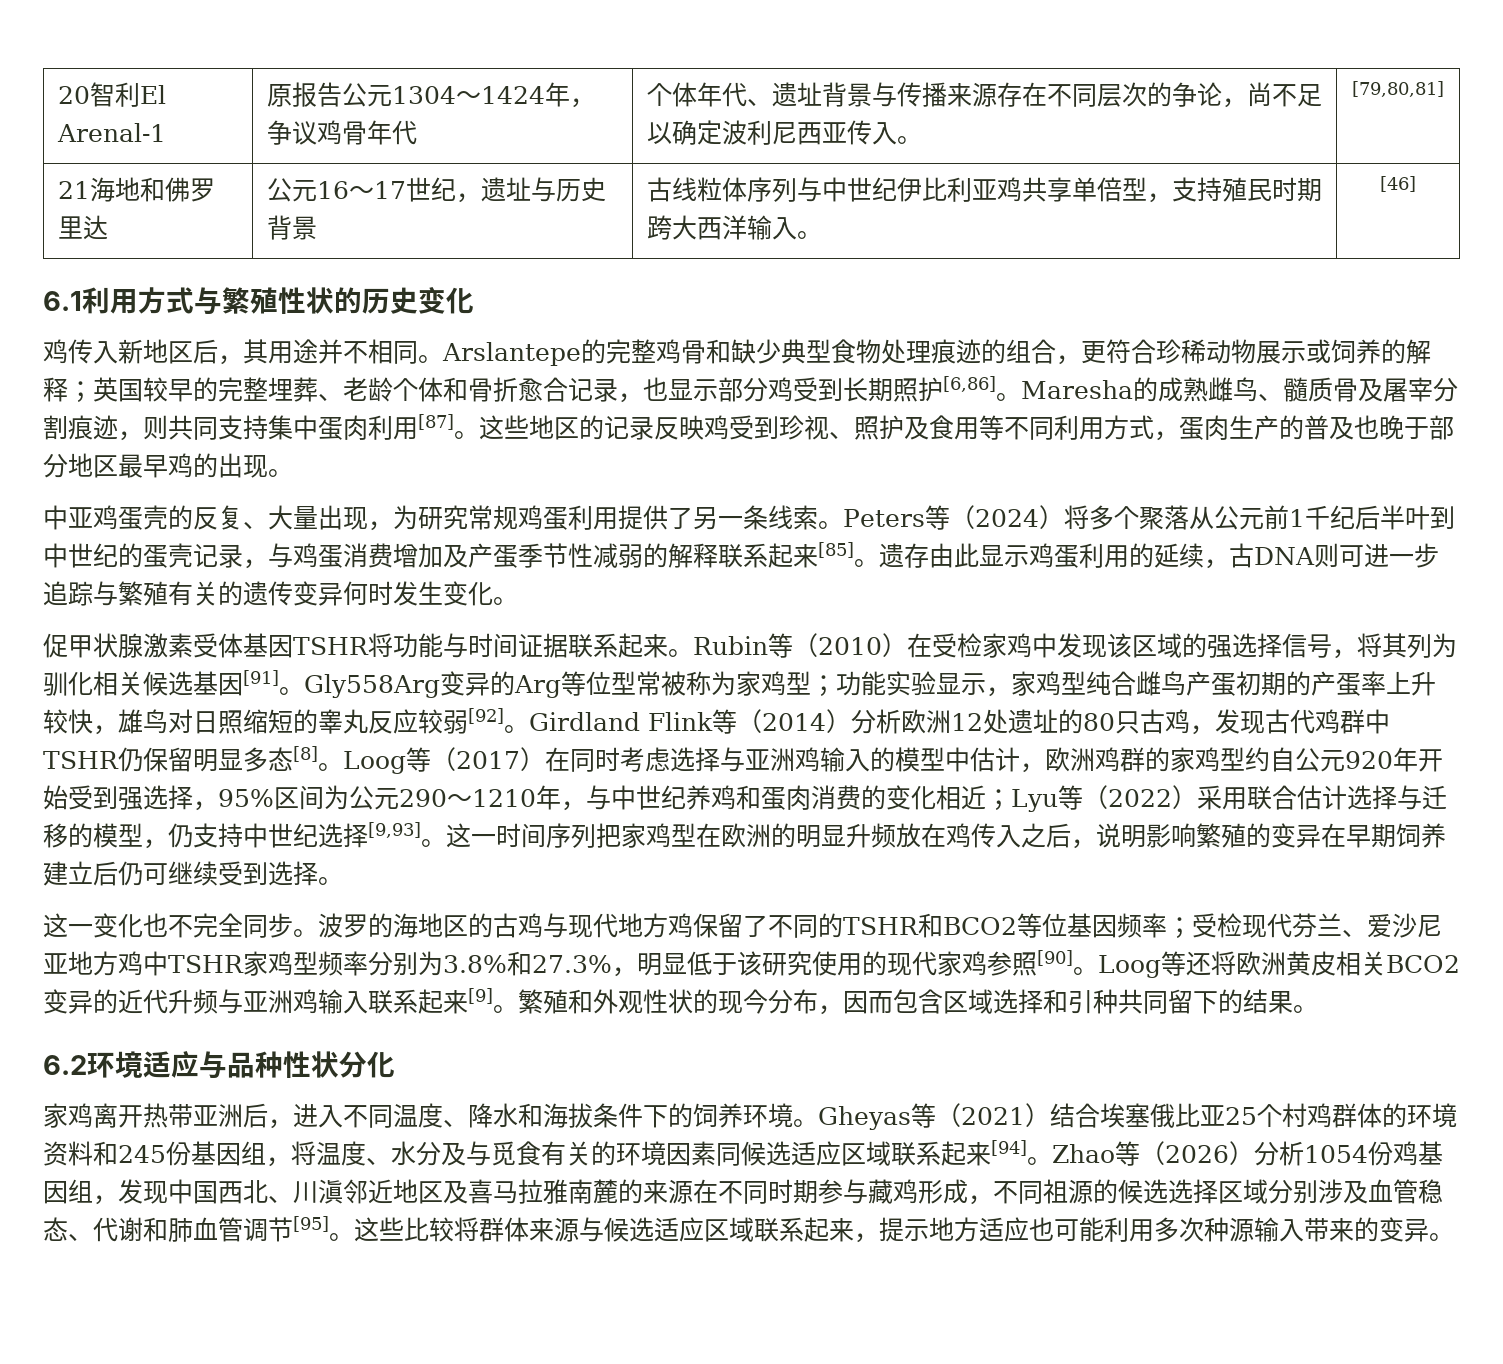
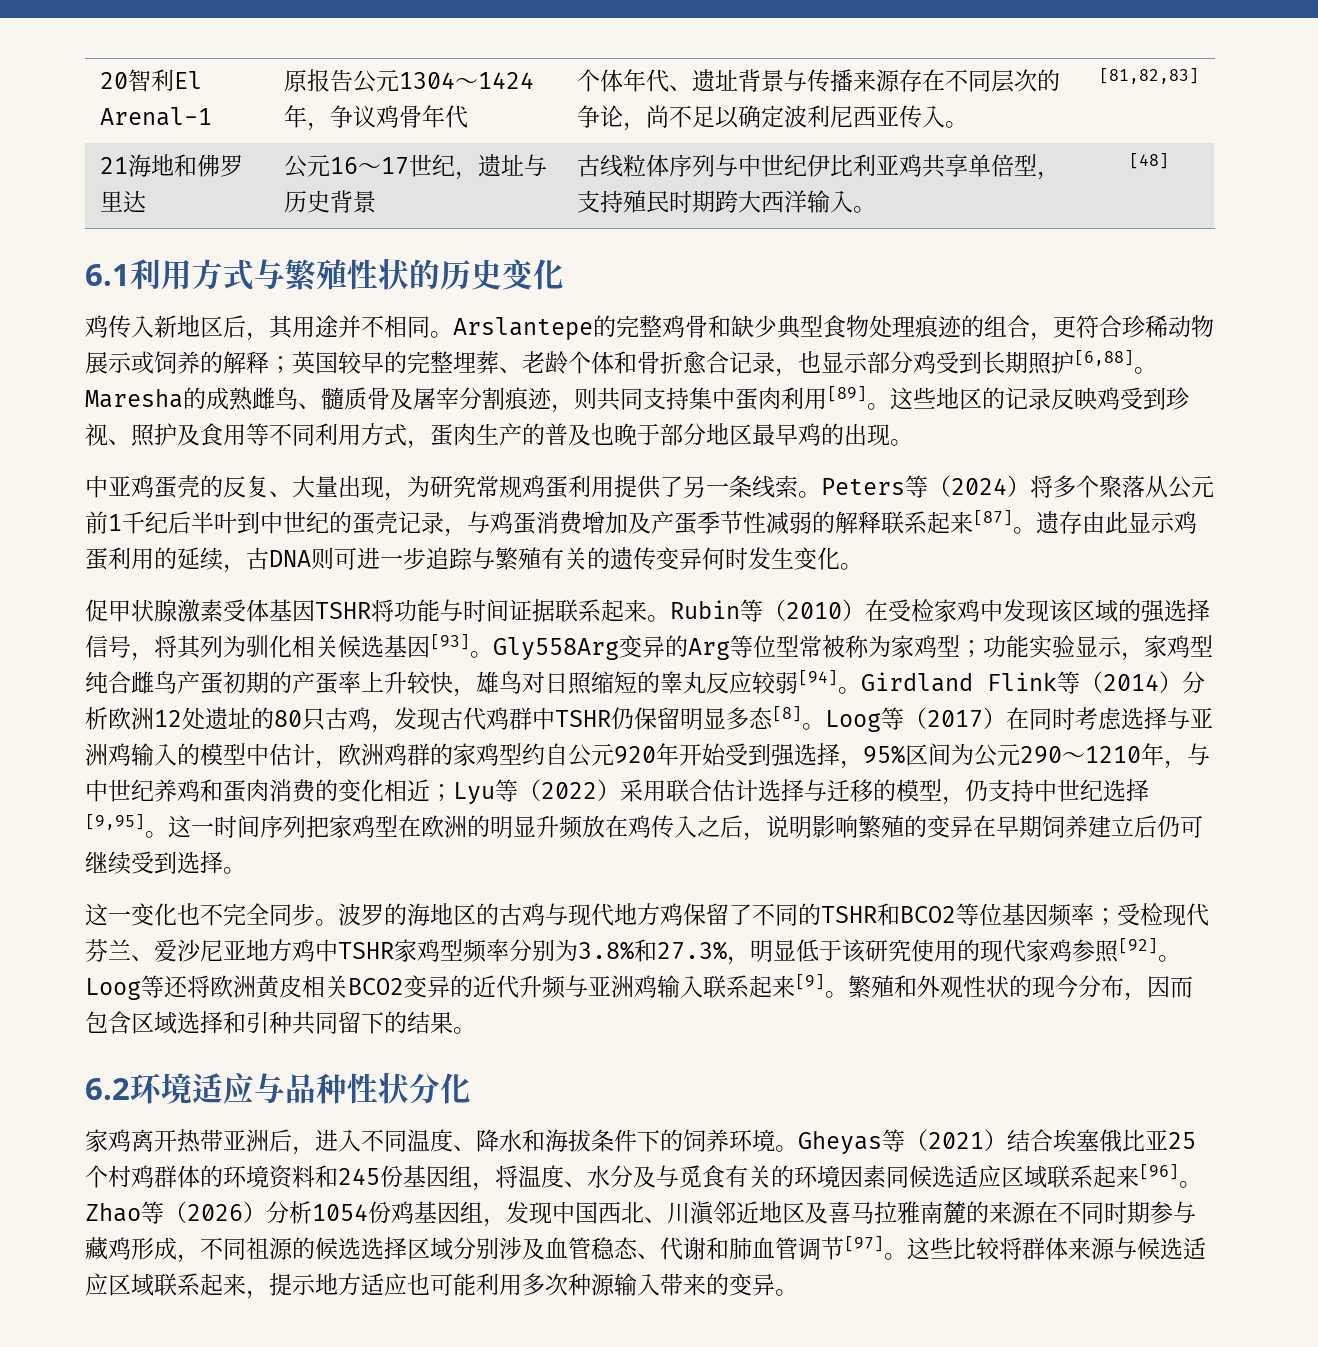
- 20智利El Arenal-1 | 原报告公元1304～1424年，争议鸡骨年代 | 个体年代、遗址背景与传播来源存在不同层次的争论，尚不足以确定波利尼西亚传入。 | [79,80,81]
+ 20智利El Arenal-1 | 原报告公元1304～1424年，争议鸡骨年代 | 个体年代、遗址背景与传播来源存在不同层次的争论，尚不足以确定波利尼西亚传入。 | [81,82,83]
- 21海地和佛罗里达 | 公元16～17世纪，遗址与历史背景 | 古线粒体序列与中世纪伊比利亚鸡共享单倍型，支持殖民时期跨大西洋输入。 | [46]
+ 21海地和佛罗里达 | 公元16～17世纪，遗址与历史背景 | 古线粒体序列与中世纪伊比利亚鸡共享单倍型，支持殖民时期跨大西洋输入。 | [48]
- Arslantepe的完整鸡骨和缺少典型食物处理痕迹的组合，更符合珍稀动物展示或饲养的解释；英国较早的完整埋葬、老龄个体和骨折愈合记录，也显示部分鸡受到长期照护[6,86]。
+ Arslantepe的完整鸡骨和缺少典型食物处理痕迹的组合，更符合珍稀动物展示或饲养的解释；英国较早的完整埋葬、老龄个体和骨折愈合记录，也显示部分鸡受到长期照护[6,88]。
- Maresha的成熟雌鸟、髓质骨及屠宰分割痕迹，则共同支持集中蛋肉利用[87]。
+ Maresha的成熟雌鸟、髓质骨及屠宰分割痕迹，则共同支持集中蛋肉利用[89]。
- Peters等（2024）将多个聚落从公元前1千纪后半叶到中世纪的蛋壳记录，与鸡蛋消费增加及产蛋季节性减弱的解释联系起来[85]。
+ Peters等（2024）将多个聚落从公元前1千纪后半叶到中世纪的蛋壳记录，与鸡蛋消费增加及产蛋季节性减弱的解释联系起来[87]。
- Rubin等（2010）在受检家鸡中发现该区域的强选择信号，将其列为驯化相关候选基因[91]。
+ Rubin等（2010）在受检家鸡中发现该区域的强选择信号，将其列为驯化相关候选基因[93]。
- Gly558Arg变异的Arg等位型常被称为家鸡型；功能实验显示，家鸡型纯合雌鸟产蛋初期的产蛋率上升较快，雄鸟对日照缩短的睾丸反应较弱[92]。
+ Gly558Arg变异的Arg等位型常被称为家鸡型；功能实验显示，家鸡型纯合雌鸟产蛋初期的产蛋率上升较快，雄鸟对日照缩短的睾丸反应较弱[94]。
- Loog等（2017）在同时考虑选择与亚洲鸡输入的模型中估计，欧洲鸡群的家鸡型约自公元920年开始受到强选择，95%区间为公元290～1210年，与中世纪养鸡和蛋肉消费的变化相近；Lyu等（2022）采用联合估计选择与迁移的模型，仍支持中世纪选择[9,93]。
+ Loog等（2017）在同时考虑选择与亚洲鸡输入的模型中估计，欧洲鸡群的家鸡型约自公元920年开始受到强选择，95%区间为公元290～1210年，与中世纪养鸡和蛋肉消费的变化相近；Lyu等（2022）采用联合估计选择与迁移的模型，仍支持中世纪选择[9,95]。
- 波罗的海地区的古鸡与现代地方鸡保留了不同的TSHR和BCO2等位基因频率；受检现代芬兰、爱沙尼亚地方鸡中TSHR家鸡型频率分别为3.8%和27.3%，明显低于该研究使用的现代家鸡参照[90]。
+ 波罗的海地区的古鸡与现代地方鸡保留了不同的TSHR和BCO2等位基因频率；受检现代芬兰、爱沙尼亚地方鸡中TSHR家鸡型频率分别为3.8%和27.3%，明显低于该研究使用的现代家鸡参照[92]。
- Gheyas等（2021）结合埃塞俄比亚25个村鸡群体的环境资料和245份基因组，将温度、水分及与觅食有关的环境因素同候选适应区域联系起来[94]。
+ Gheyas等（2021）结合埃塞俄比亚25个村鸡群体的环境资料和245份基因组，将温度、水分及与觅食有关的环境因素同候选适应区域联系起来[96]。
- Zhao等（2026）分析1054份鸡基因组，发现中国西北、川滇邻近地区及喜马拉雅南麓的来源在不同时期参与藏鸡形成，不同祖源的候选选择区域分别涉及血管稳态、代谢和肺血管调节[95]。
+ Zhao等（2026）分析1054份鸡基因组，发现中国西北、川滇邻近地区及喜马拉雅南麓的来源在不同时期参与藏鸡形成，不同祖源的候选选择区域分别涉及血管稳态、代谢和肺血管调节[97]。

